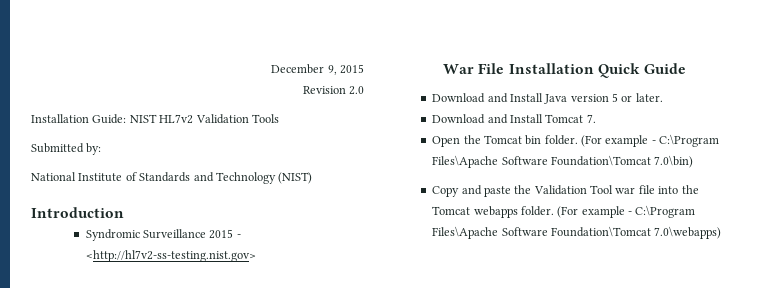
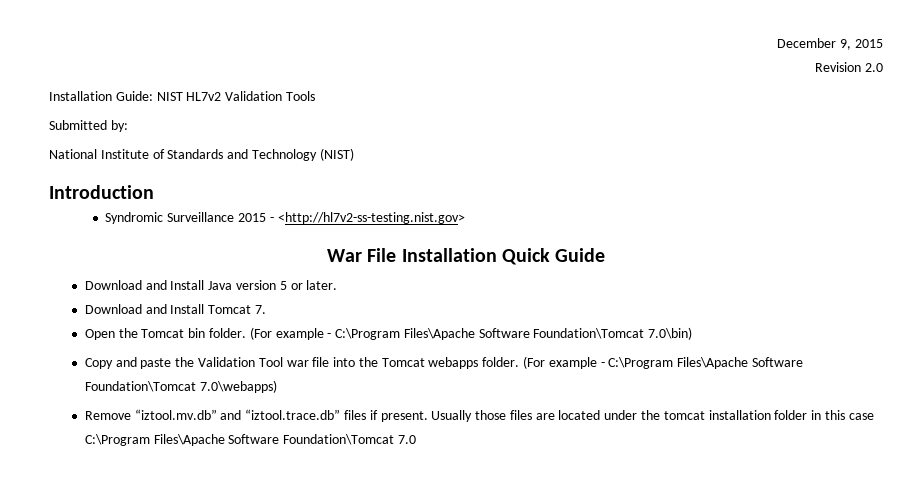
+ Remove “iztool.mv.db” and “iztool.trace.db” files if present. Usually those files are located under the tomcat installation folder in this case C:\Program Files\Apache Software Foundation\Tomcat 7.0

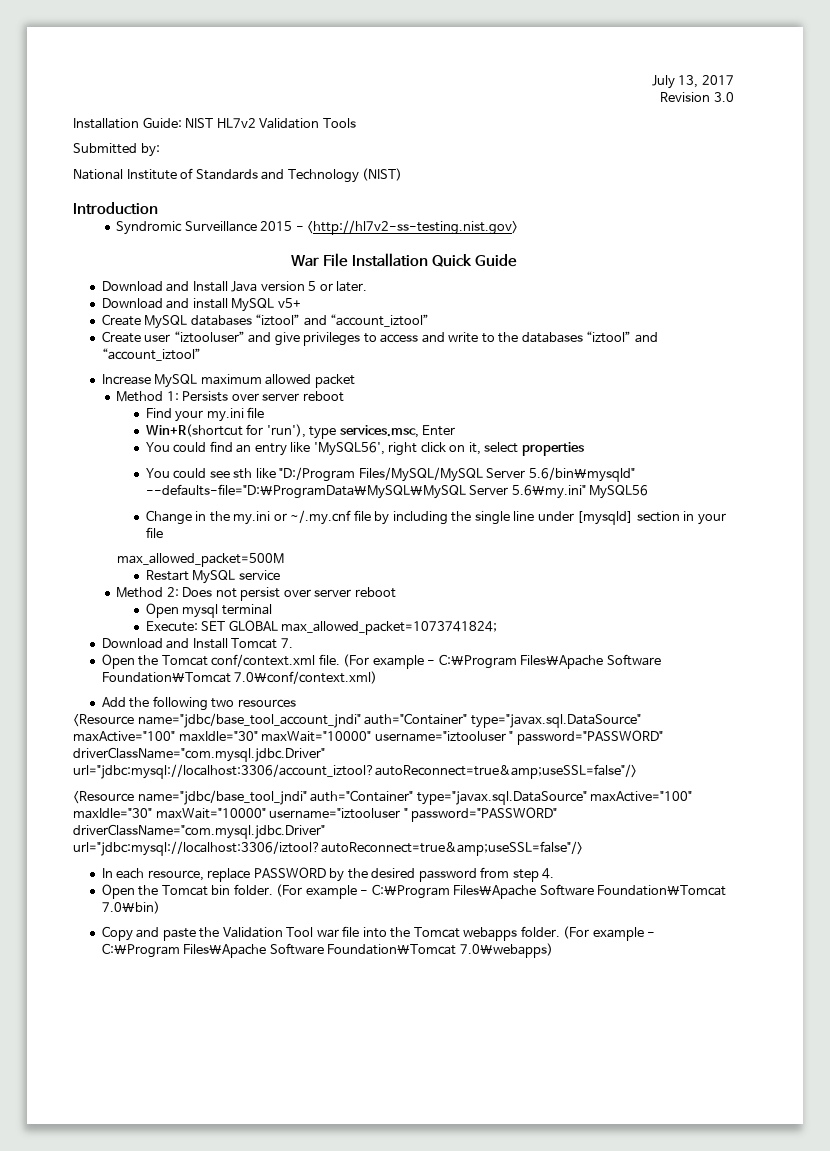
- December 9, 2015
+ July 13, 2017
- Revision 2.0
+ Revision 3.0
+ Download and install MySQL v5+
+ Create MySQL databases “iztool” and “account_iztool”
+ Create user “iztooluser” and give privileges to access and write to the databases “iztool” and “account_iztool”
+ Increase MySQL maximum allowed packet
+ Method 1: Persists over server reboot
+ Find your my.ini file
+ Win+R(shortcut for 'run'), type services.msc, Enter
+ You could find an entry like 'MySQL56', right click on it, select properties
+ You could see sth like "D:/Program Files/MySQL/MySQL Server 5.6/bin\mysqld" --defaults-file="D:\ProgramData\MySQL\MySQL Server 5.6\my.ini" MySQL56
+ Change in the my.ini or ~/.my.cnf file by including the single line under [mysqld] section in your file
+ max_allowed_packet=500M
+ Restart MySQL service
+ Method 2: Does not persist over server reboot
+ Open mysql terminal
+ Execute: SET GLOBAL max_allowed_packet=1073741824;
+ Open the Tomcat conf/context.xml file. (For example - C:\Program Files\Apache Software Foundation\Tomcat 7.0\conf/context.xml)
+ Add the following two resources
+ <Resource name="jdbc/base_tool_account_jndi" auth="Container" type="javax.sql.DataSource" maxActive="100" maxIdle="30" maxWait="10000" username="iztooluser " password="PASSWORD" driverClassName="com.mysql.jdbc.Driver" url="jdbc:mysql://localhost:3306/account_iztool?autoReconnect=true&amp;useSSL=false"/>
+ <Resource name="jdbc/base_tool_jndi" auth="Container" type="javax.sql.DataSource" maxActive="100" maxIdle="30" maxWait="10000" username="iztooluser " password="PASSWORD" driverClassName="com.mysql.jdbc.Driver" url="jdbc:mysql://localhost:3306/iztool?autoReconnect=true&amp;useSSL=false"/>
+ In each resource, replace PASSWORD by the desired password from step 4.
- Remove “iztool.mv.db” and “iztool.trace.db” files if present. Usually those files are located under the tomcat installation folder in this case C:\Program Files\Apache Software Foundation\Tomcat 7.0

